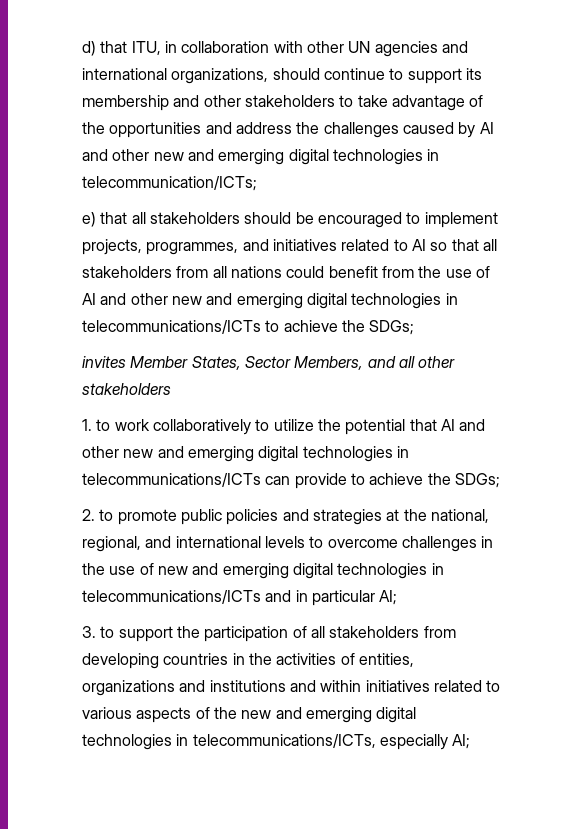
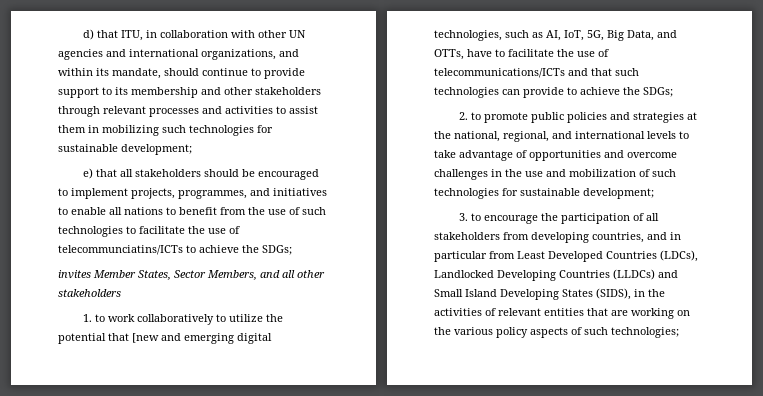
- d) that ITU, in collaboration with other UN agencies and international organizations, should continue to support its membership and other stakeholders to take advantage of the opportunities and address the challenges caused by AI and other new and emerging digital technologies in telecommunication/ICTs;
+ d) that ITU, in collaboration with other UN agencies and international organizations, and within its mandate, should continue to provide support to its membership and other stakeholders through relevant processes and activities to assist them in mobilizing such technologies for sustainable development;
- e) that all stakeholders should be encouraged to implement projects, programmes, and initiatives related to AI so that all stakeholders from all nations could benefit from the use of AI and other new and emerging digital technologies in telecommunications/ICTs to achieve the SDGs;
+ e) that all stakeholders should be encouraged to implement projects, programmes, and initiatives to enable all nations to benefit from the use of such technologies to facilitate the use of telecommunciatins/ICTs to achieve the SDGs;
- 1. to work collaboratively to utilize the potential that AI and other new and emerging digital technologies in telecommunications/ICTs can provide to achieve the SDGs;
+ 1. to work collaboratively to utilize the potential that [new and emerging digital technologies, such as AI, IoT, 5G, Big Data, and OTTs, have to facilitate the use of telecommunications/ICTs and that such technologies can provide to achieve the SDGs;
- 2. to promote public policies and strategies at the national, regional, and international levels to overcome challenges in the use of new and emerging digital technologies in telecommunications/ICTs and in particular AI;
+ 2. to promote public policies and strategies at the national, regional, and international levels to take advantage of opportunities and overcome challenges in the use and mobilization of such technologies for sustainable development;
- 3. to support the participation of all stakeholders from developing countries in the activities of entities, organizations and institutions and within initiatives related to various aspects of the new and emerging digital technologies in telecommunications/ICTs, especially AI;
+ 3. to encourage the participation of all stakeholders from developing countries, and in particular from Least Developed Countries (LDCs), Landlocked Developing Countries (LLDCs) and Small Island Developing States (SIDS), in the activities of relevant entities that are working on the various policy aspects of such technologies;

